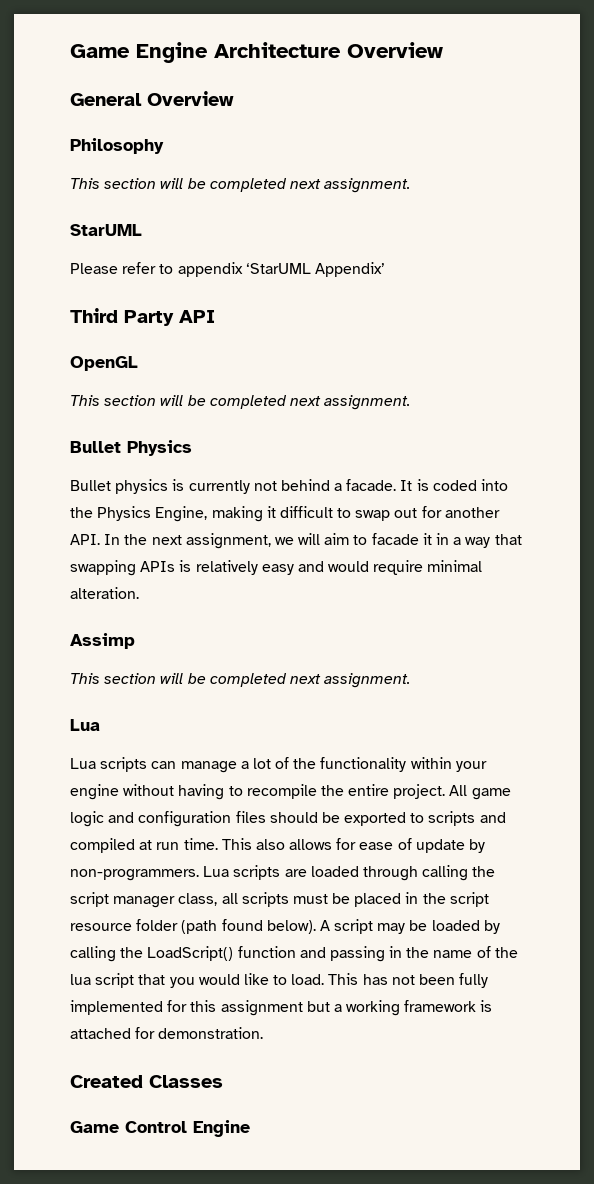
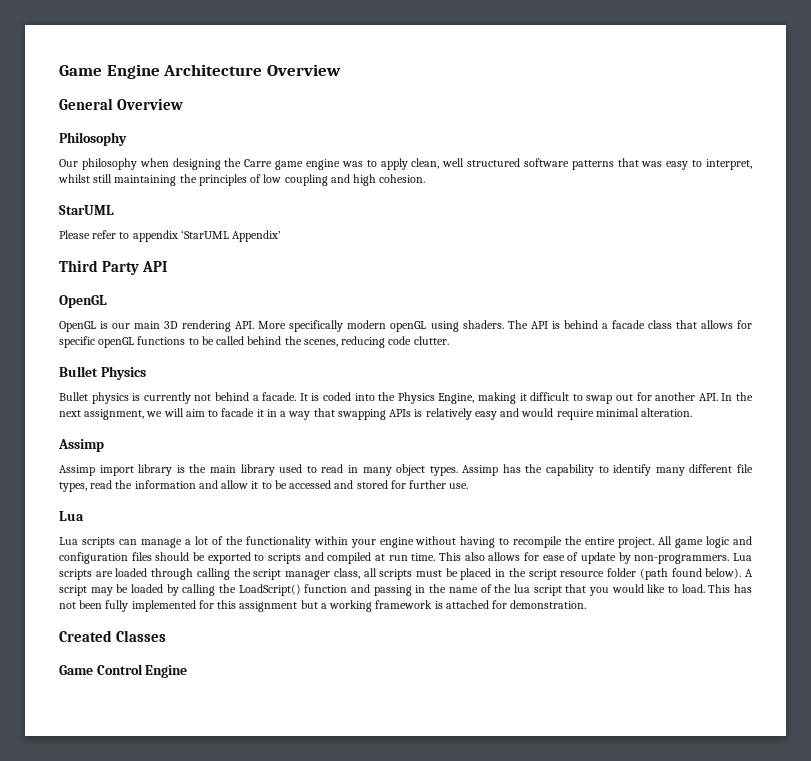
  Philosophy
- This section will be completed next assignment.
+ Our philosophy when designing the Carre game engine was to apply clean, well structured software patterns that was easy to interpret, whilst still maintaining the principles of low coupling and high cohesion.
  Third Party API
  OpenGL
- This section will be completed next assignment.
+ OpenGL is our main 3D rendering API. More specifically modern openGL using shaders. The API is behind a facade class that allows for specific openGL functions to be called behind the scenes, reducing code clutter.
  It is coded into the Physics Engine, making it difficult to swap out for another API. In the next assignment, we will aim to facade it in a way that swapping APIs is relatively easy and would require minimal alteration.
  Assimp
- This section will be completed next assignment.
+ Assimp import library is the main library used to read in many object types. Assimp has the capability to identify many different file types, read the information and allow it to be accessed and stored for further use.

